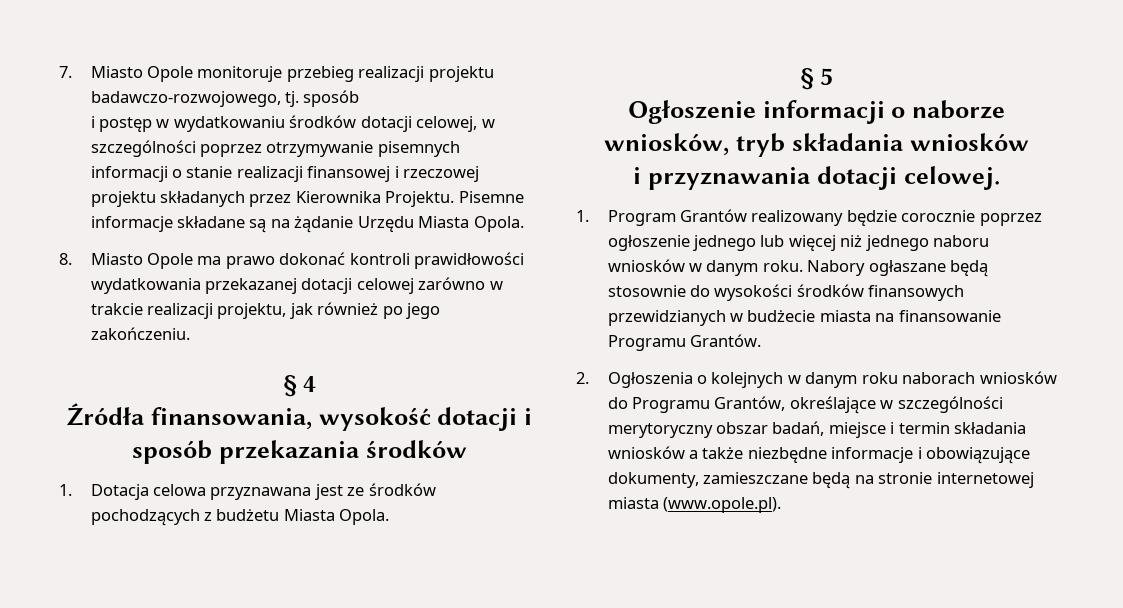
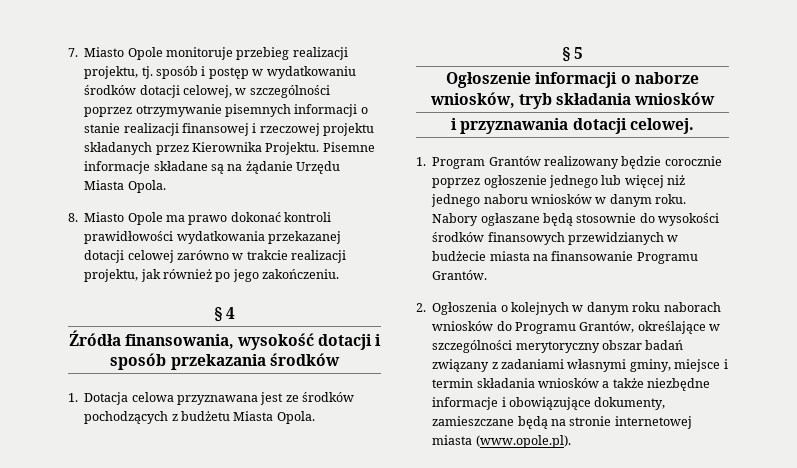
- 7. Miasto Opole monitoruje przebieg realizacji projektu badawczo-rozwojowego, tj. sposób
- i postęp w wydatkowaniu środków dotacji celowej, w szczególności poprzez otrzymywanie pisemnych informacji o stanie realizacji finansowej i rzeczowej projektu składanych przez Kierownika Projektu.
+ 7. Miasto Opole monitoruje przebieg realizacji projektu, tj. sposób i postęp w wydatkowaniu środków dotacji celowej, w szczególności poprzez otrzymywanie pisemnych informacji o stanie realizacji finansowej i rzeczowej projektu składanych przez Kierownika Projektu.
- 2. Ogłoszenia o kolejnych w danym roku naborach wniosków do Programu Grantów, określające w szczególności merytoryczny obszar badań, miejsce i termin składania wniosków a także niezbędne informacje i obowiązujące dokumenty, zamieszczane będą na stronie internetowej miasta (www.opole.pl).
+ 2. Ogłoszenia o kolejnych w danym roku naborach wniosków do Programu Grantów, określające w szczególności merytoryczny obszar badań związany z zadaniami własnymi gminy, miejsce i termin składania wniosków a także niezbędne informacje i obowiązujące dokumenty, zamieszczane będą na stronie internetowej miasta (www.opole.pl).

